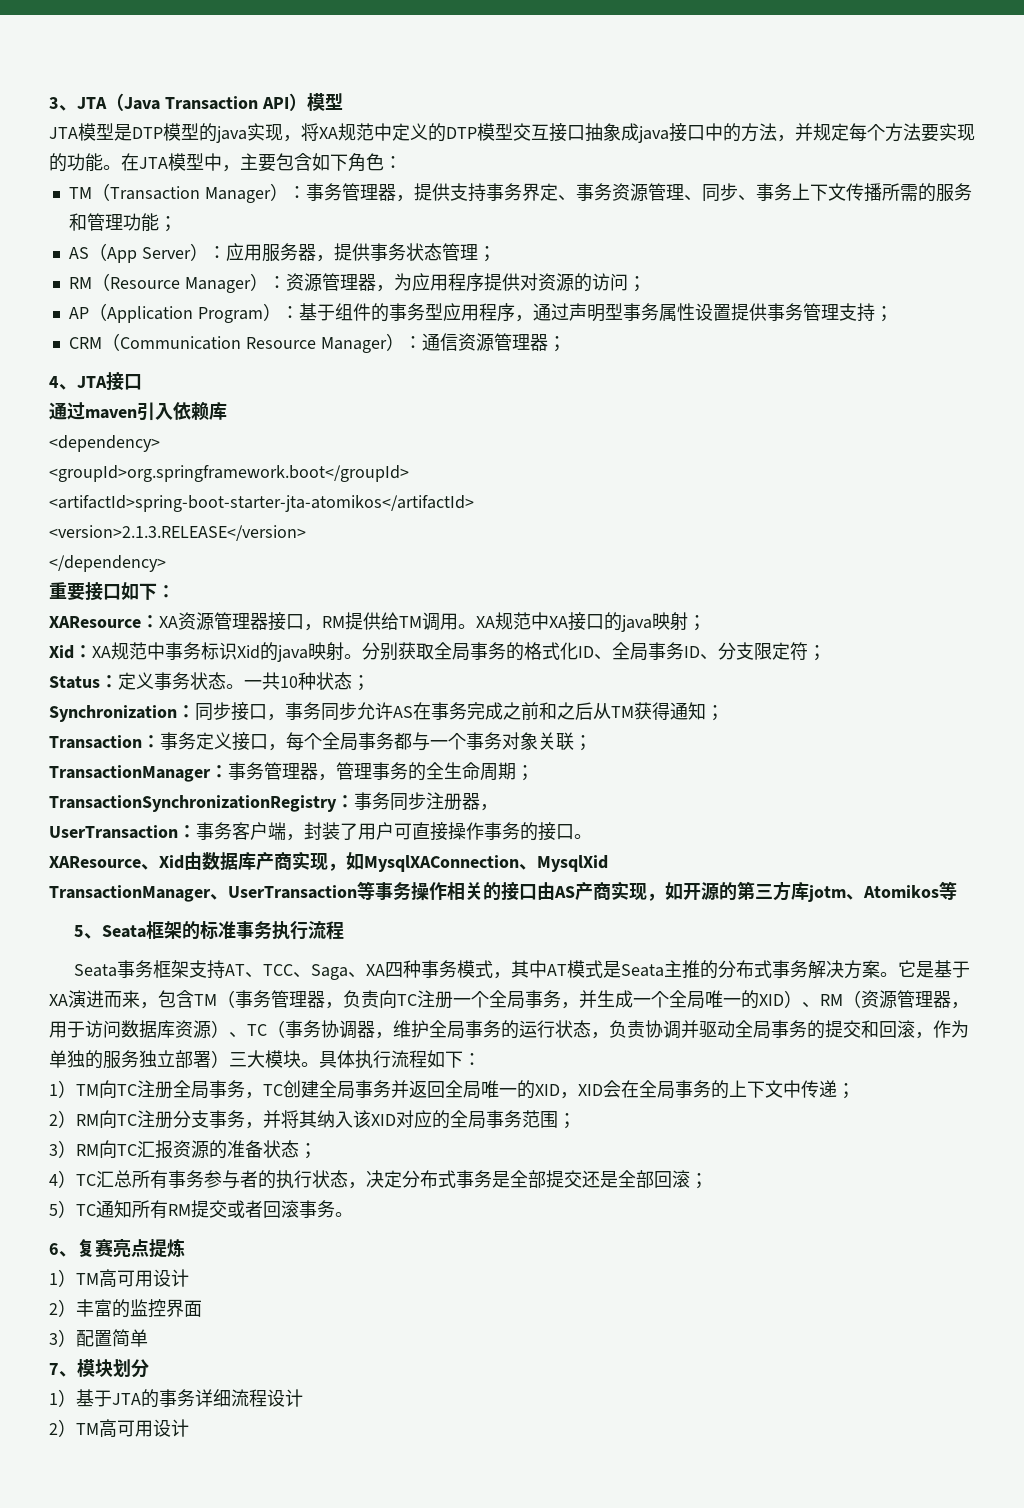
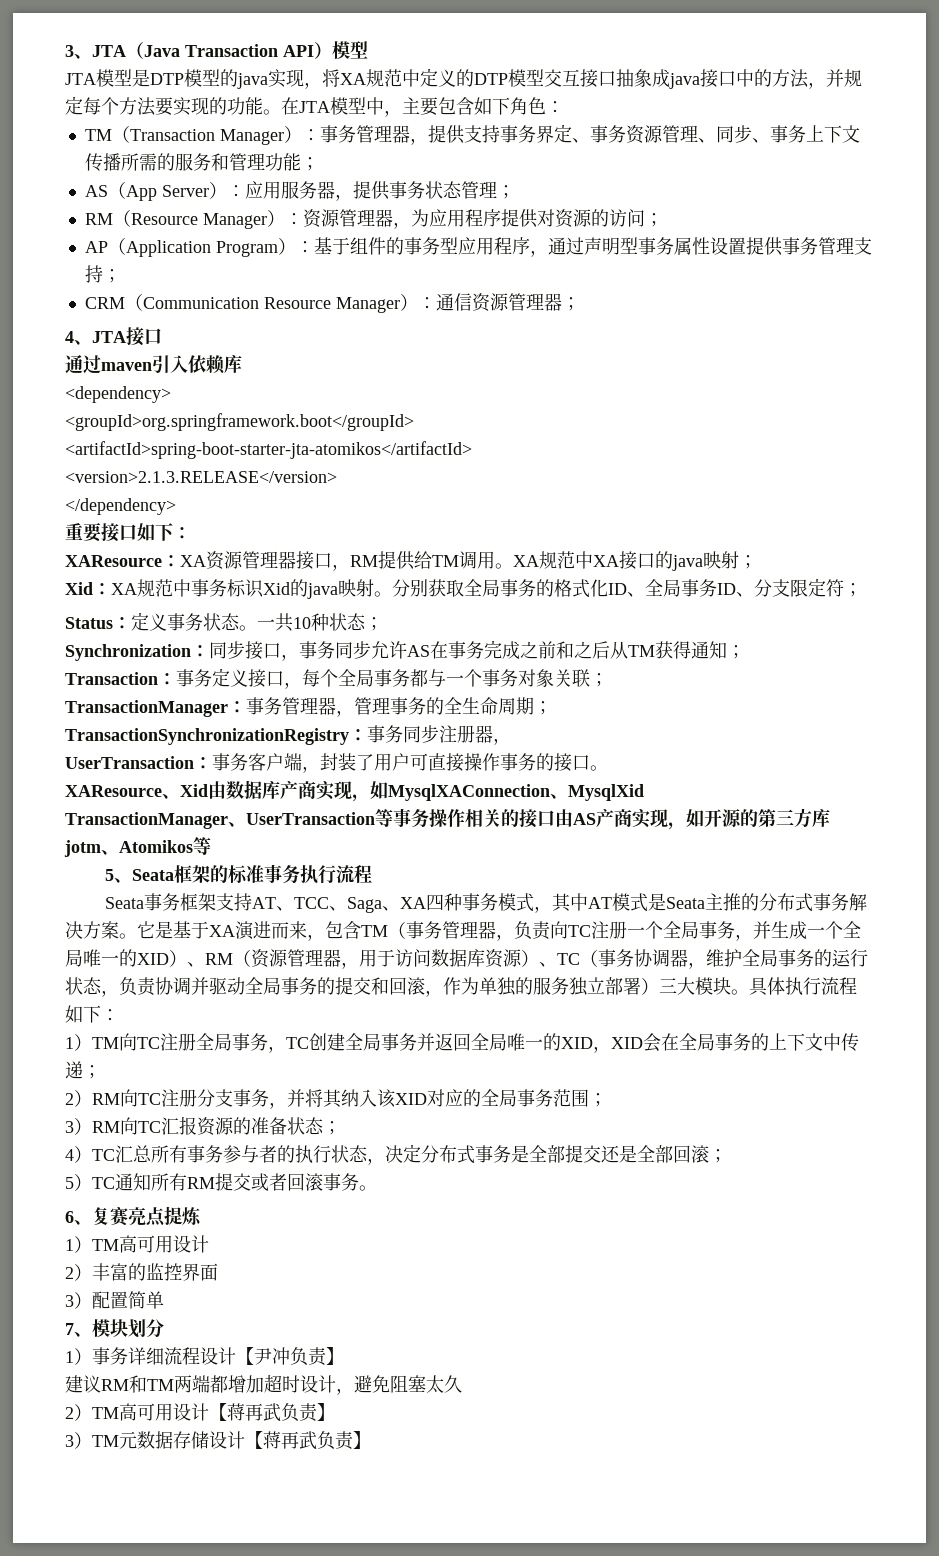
- 1）基于JTA的事务详细流程设计
+ 1）事务详细流程设计【尹冲负责】
+ 建议RM和TM两端都增加超时设计，避免阻塞太久
- 2）TM高可用设计
+ 2）TM高可用设计【蒋再武负责】
+ 3）TM元数据存储设计【蒋再武负责】

